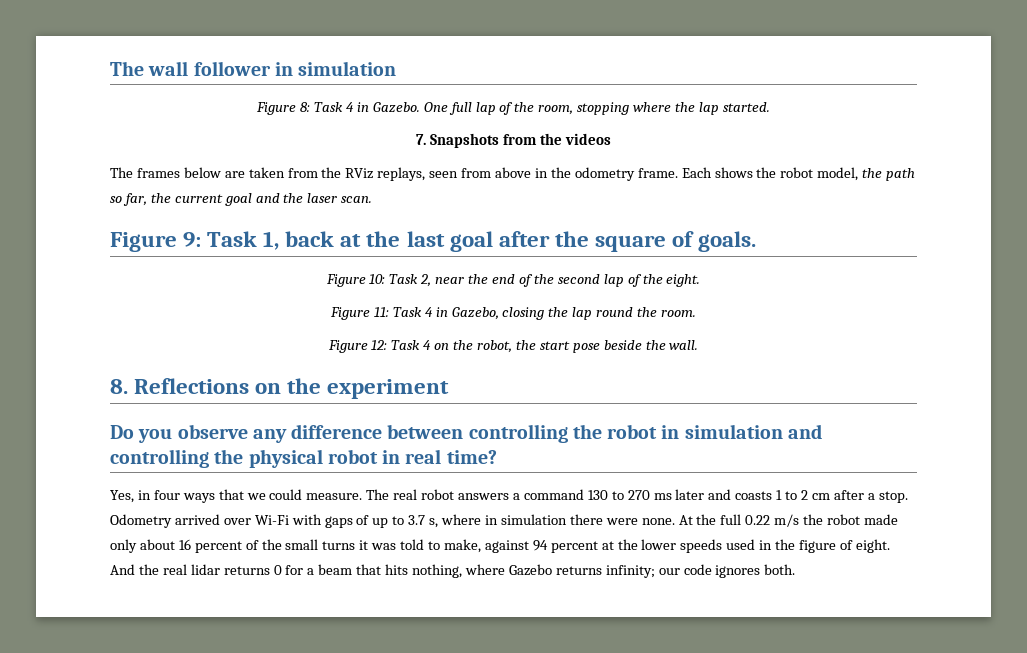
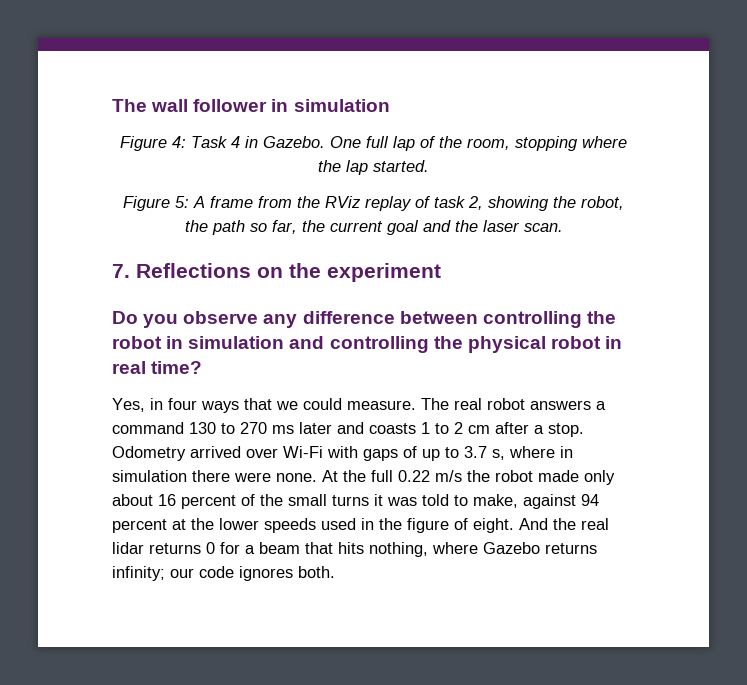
- Figure 8: Task 4 in Gazebo.
+ Figure 4: Task 4 in Gazebo.
- 7. Snapshots from the videos
- The frames below are taken from the RViz replays, seen from above in the odometry frame. Each shows the robot model, the path so far, the current goal and the laser scan.
+ Figure 5: A frame from the RViz replay of task 2, showing the robot, the path so far, the current goal and the laser scan.
- Figure 9: Task 1, back at the last goal after the square of goals.
- Figure 10: Task 2, near the end of the second lap of the eight.
- Figure 11: Task 4 in Gazebo, closing the lap round the room.
- Figure 12: Task 4 on the robot, the start pose beside the wall.
- 8. Reflections on the experiment
+ 7. Reflections on the experiment

